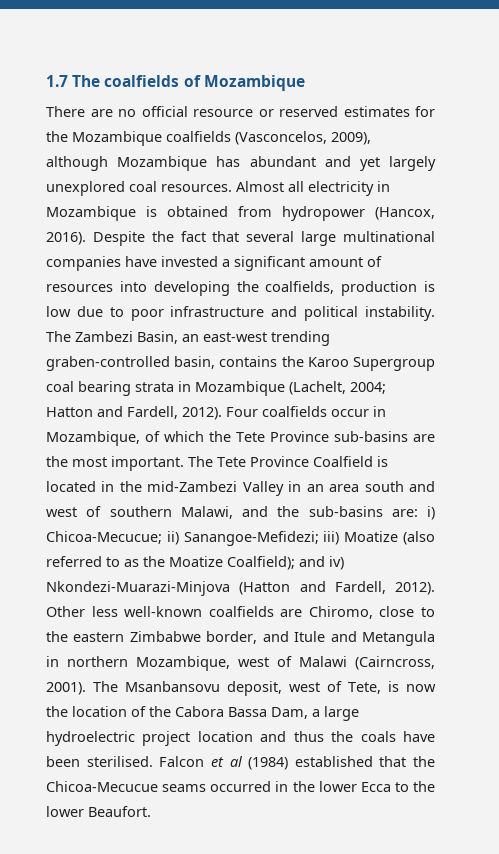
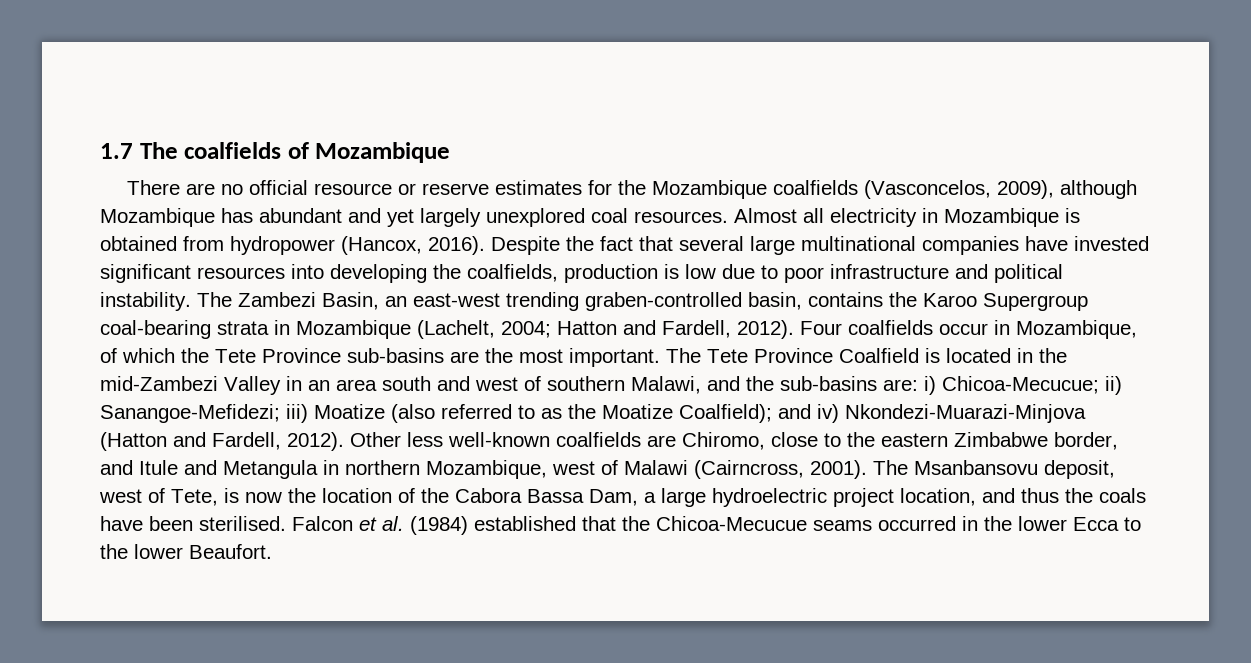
- There are no official resource or reserved estimates for the Mozambique coalfields (Vasconcelos, 2009), although Mozambique has abundant and yet largely unexplored coal resources.
+ There are no official resource or reserve estimates for the Mozambique coalfields (Vasconcelos, 2009), although Mozambique has abundant and yet largely unexplored coal resources.
- Despite the fact that several large multinational companies have invested a significant amount of resources into developing the coalfields, production is low due to poor infrastructure and political instability.
+ Despite the fact that several large multinational companies have invested significant resources into developing the coalfields, production is low due to poor infrastructure and political instability.
- The Zambezi Basin, an east-west trending graben-controlled basin, contains the Karoo Supergroup coal bearing strata in Mozambique (Lachelt, 2004; Hatton and Fardell, 2012).
+ The Zambezi Basin, an east-west trending graben-controlled basin, contains the Karoo Supergroup coal-bearing strata in Mozambique (Lachelt, 2004; Hatton and Fardell, 2012).
- The Msanbansovu deposit, west of Tete, is now the location of the Cabora Bassa Dam, a large hydroelectric project location and thus the coals have been sterilised.
+ The Msanbansovu deposit, west of Tete, is now the location of the Cabora Bassa Dam, a large hydroelectric project location, and thus the coals have been sterilised.
- Falcon et al (1984) established that the Chicoa-Mecucue seams occurred in the lower Ecca to the lower Beaufort.
+ Falcon et al. (1984) established that the Chicoa-Mecucue seams occurred in the lower Ecca to the lower Beaufort.

